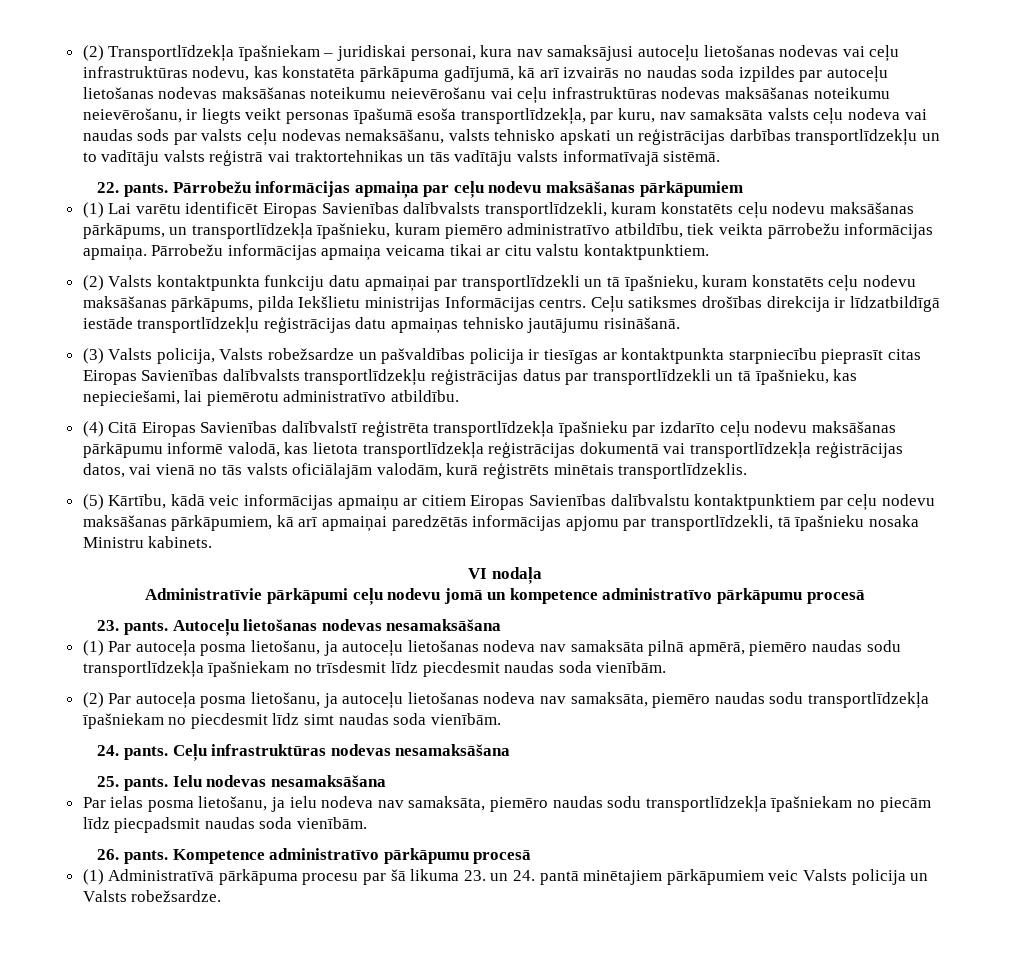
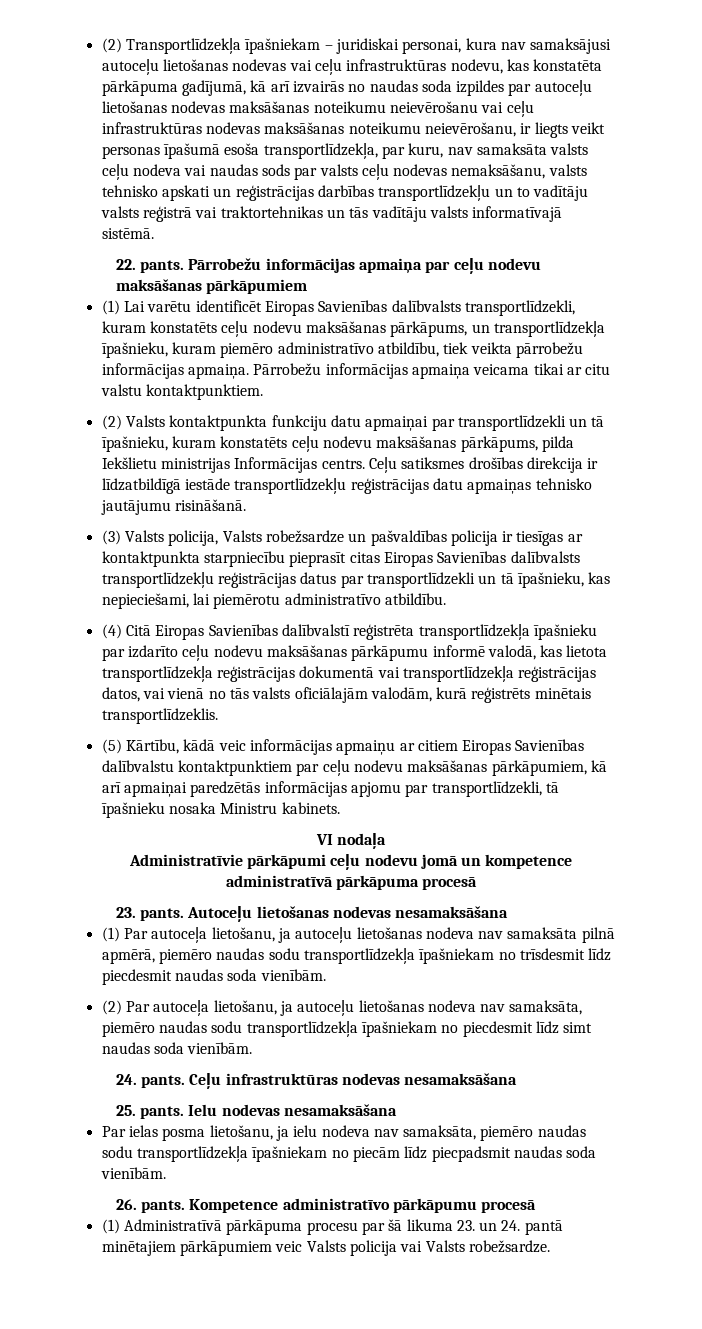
- Administratīvie pārkāpumi ceļu nodevu jomā un kompetence administratīvo pārkāpumu procesā
+ Administratīvie pārkāpumi ceļu nodevu jomā un kompetence administratīvā pārkāpuma procesā
- (1) Par autoceļa posma lietošanu, ja autoceļu lietošanas nodeva nav samaksāta pilnā apmērā, piemēro naudas sodu transportlīdzekļa īpašniekam no trīsdesmit līdz piecdesmit naudas soda vienībām.
+ (1) Par autoceļa lietošanu, ja autoceļu lietošanas nodeva nav samaksāta pilnā apmērā, piemēro naudas sodu transportlīdzekļa īpašniekam no trīsdesmit līdz piecdesmit naudas soda vienībām.
- (2) Par autoceļa posma lietošanu, ja autoceļu lietošanas nodeva nav samaksāta, piemēro naudas sodu transportlīdzekļa īpašniekam no piecdesmit līdz simt naudas soda vienībām.
+ (2) Par autoceļa lietošanu, ja autoceļu lietošanas nodeva nav samaksāta, piemēro naudas sodu transportlīdzekļa īpašniekam no piecdesmit līdz simt naudas soda vienībām.
- (1) Administratīvā pārkāpuma procesu par šā likuma 23. un 24. pantā minētajiem pārkāpumiem veic Valsts policija un Valsts robežsardze.
+ (1) Administratīvā pārkāpuma procesu par šā likuma 23. un 24. pantā minētajiem pārkāpumiem veic Valsts policija vai Valsts robežsardze.

